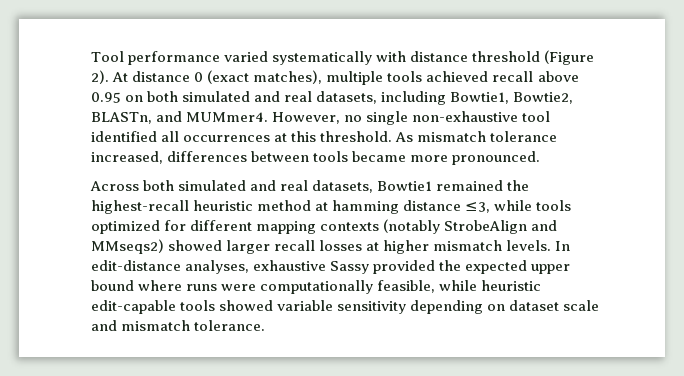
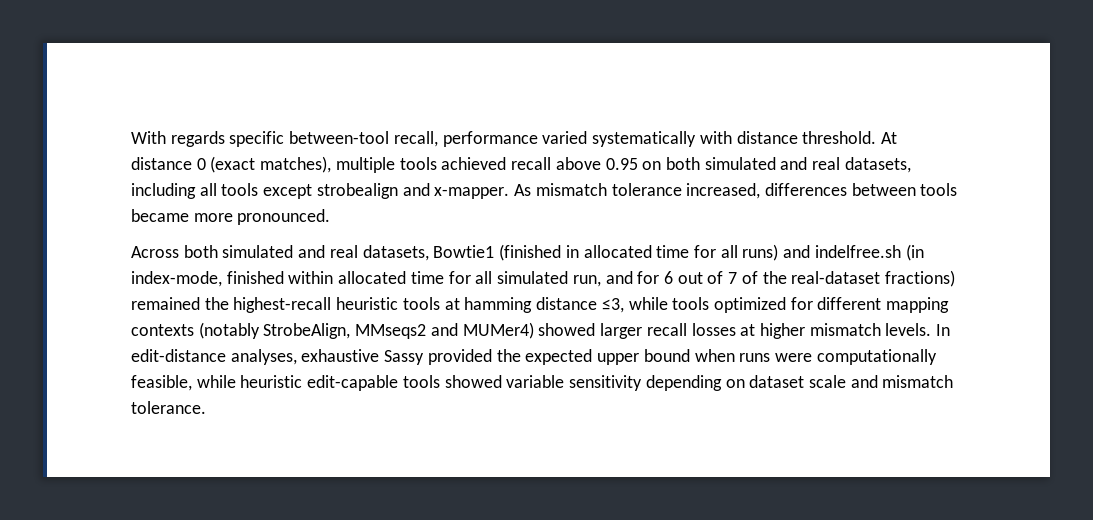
- Tool performance varied systematically with distance threshold (Figure 2).
+ With regards specific between-tool recall, performance varied systematically with distance threshold.
- At distance 0 (exact matches), multiple tools achieved recall above 0.95 on both simulated and real datasets, including Bowtie1, Bowtie2, BLASTn, and MUMmer4. However, no single non-exhaustive tool identified all occurrences at this threshold.
+ At distance 0 (exact matches), multiple tools achieved recall above 0.95 on both simulated and real datasets, including all tools except strobealign and x-mapper.
- Across both simulated and real datasets, Bowtie1 remained the highest-recall heuristic method at hamming distance ≤3, while tools optimized for different mapping contexts (notably StrobeAlign and MMseqs2) showed larger recall losses at higher mismatch levels.
+ Across both simulated and real datasets, Bowtie1 (finished in allocated time for all runs) and indelfree.sh (in index-mode, finished within allocated time for all simulated run, and for 6 out of 7 of the real-dataset fractions) remained the highest-recall heuristic tools at hamming distance ≤3, while tools optimized for different mapping contexts (notably StrobeAlign, MMseqs2 and MUMer4) showed larger recall losses at higher mismatch levels.
- In edit-distance analyses, exhaustive Sassy provided the expected upper bound where runs were computationally feasible, while heuristic edit-capable tools showed variable sensitivity depending on dataset scale and mismatch tolerance.
+ In edit-distance analyses, exhaustive Sassy provided the expected upper bound when runs were computationally feasible, while heuristic edit-capable tools showed variable sensitivity depending on dataset scale and mismatch tolerance.

